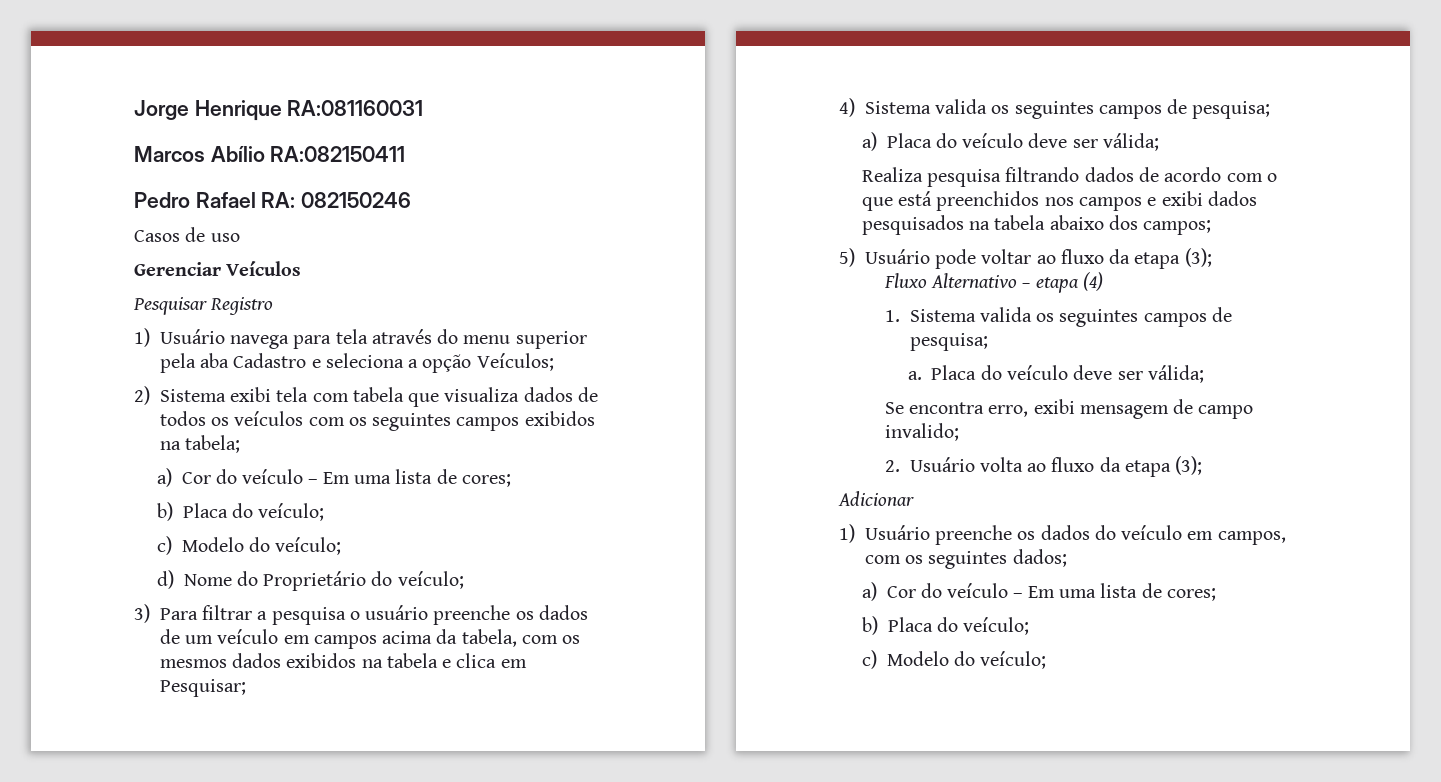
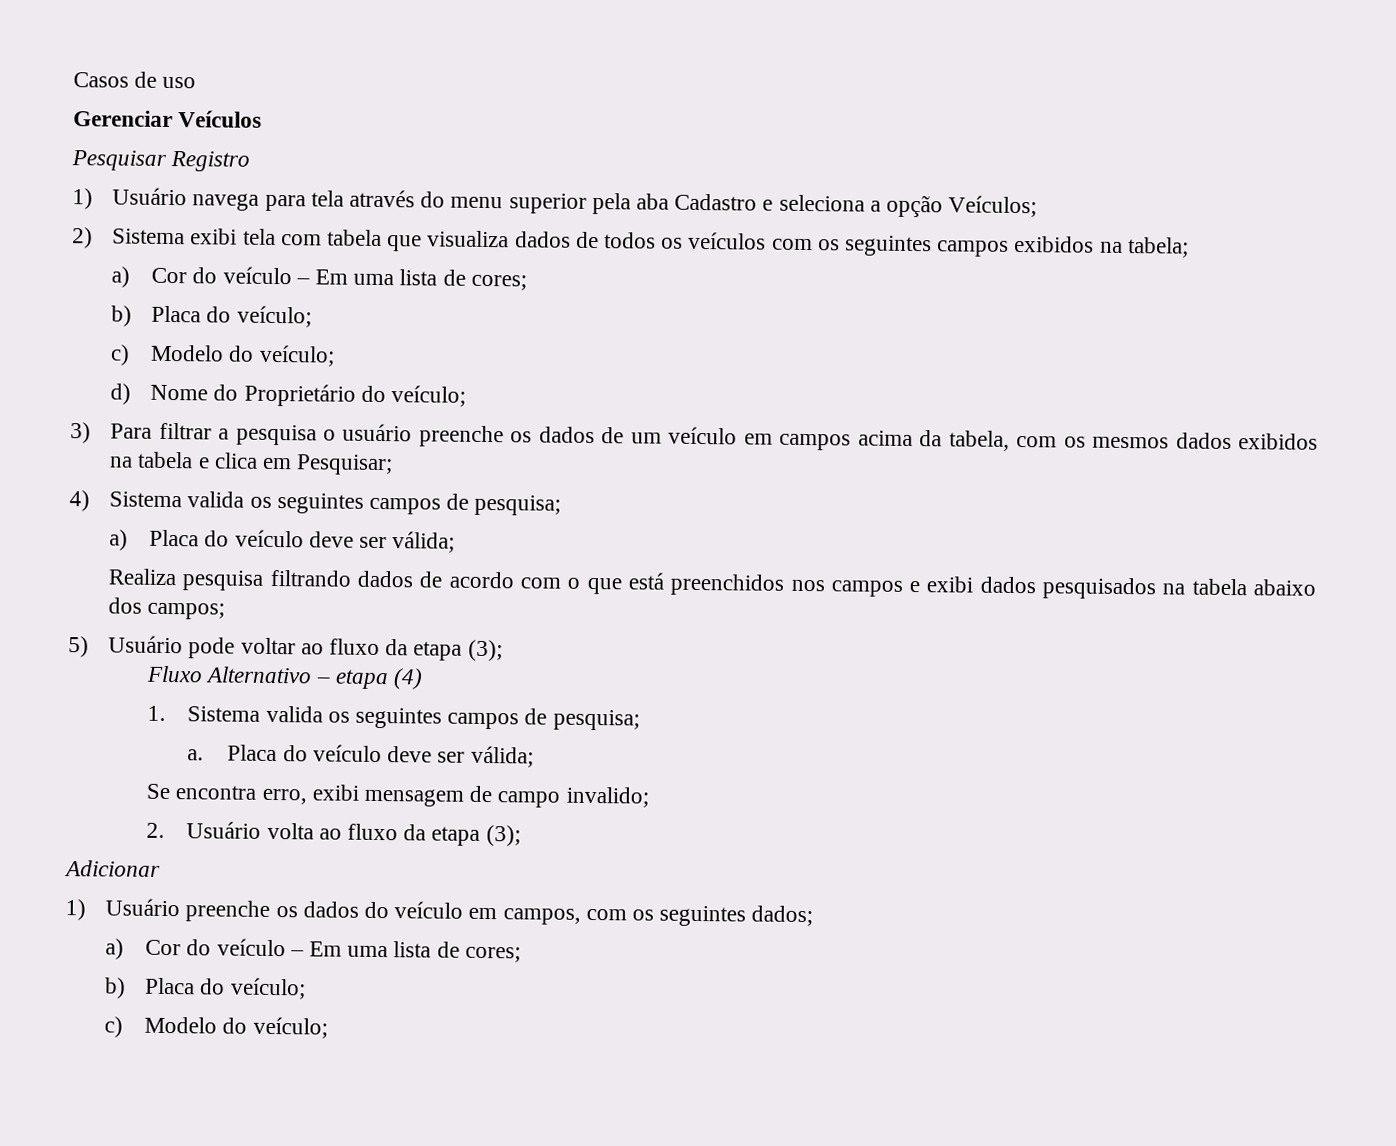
- Jorge Henrique RA:081160031
- Marcos Abílio RA:082150411
- Pedro Rafael RA: 082150246

